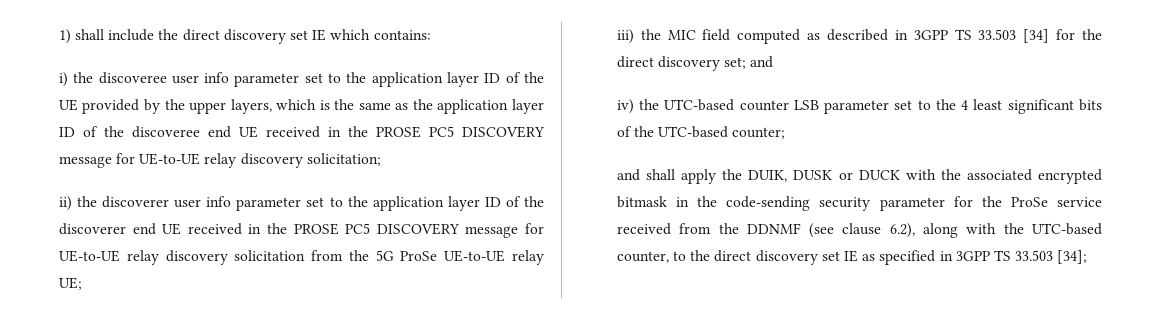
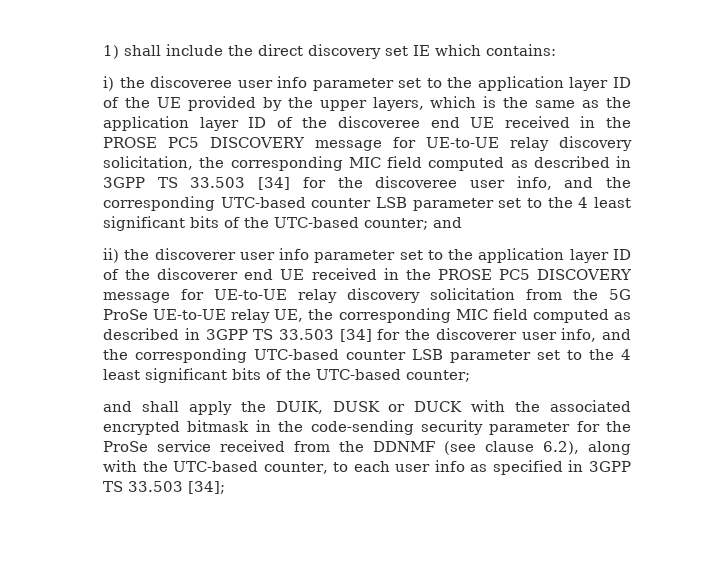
- i) the discoveree user info parameter set to the application layer ID of the UE provided by the upper layers, which is the same as the application layer ID of the discoveree end UE received in the PROSE PC5 DISCOVERY message for UE-to-UE relay discovery solicitation;
+ i) the discoveree user info parameter set to the application layer ID of the UE provided by the upper layers, which is the same as the application layer ID of the discoveree end UE received in the PROSE PC5 DISCOVERY message for UE-to-UE relay discovery solicitation, the corresponding MIC field computed as described in 3GPP TS 33.503 [34] for the discoveree user info, and the corresponding UTC-based counter LSB parameter set to the 4 least significant bits of the UTC-based counter; and
- ii) the discoverer user info parameter set to the application layer ID of the discoverer end UE received in the PROSE PC5 DISCOVERY message for UE-to-UE relay discovery solicitation from the 5G ProSe UE-to-UE relay UE;
- iii) the MIC field computed as described in 3GPP TS 33.503 [34] for the direct discovery set; and
- iv) the UTC-based counter LSB parameter set to the 4 least significant bits of the UTC-based counter;
+ ii) the discoverer user info parameter set to the application layer ID of the discoverer end UE received in the PROSE PC5 DISCOVERY message for UE-to-UE relay discovery solicitation from the 5G ProSe UE-to-UE relay UE, the corresponding MIC field computed as described in 3GPP TS 33.503 [34] for the discoverer user info, and the corresponding UTC-based counter LSB parameter set to the 4 least significant bits of the UTC-based counter;
- and shall apply the DUIK, DUSK or DUCK with the associated encrypted bitmask in the code-sending security parameter for the ProSe service received from the DDNMF (see clause 6.2), along with the UTC-based counter, to the direct discovery set IE as specified in 3GPP TS 33.503 [34];
+ and shall apply the DUIK, DUSK or DUCK with the associated encrypted bitmask in the code-sending security parameter for the ProSe service received from the DDNMF (see clause 6.2), along with the UTC-based counter, to each user info as specified in 3GPP TS 33.503 [34];

